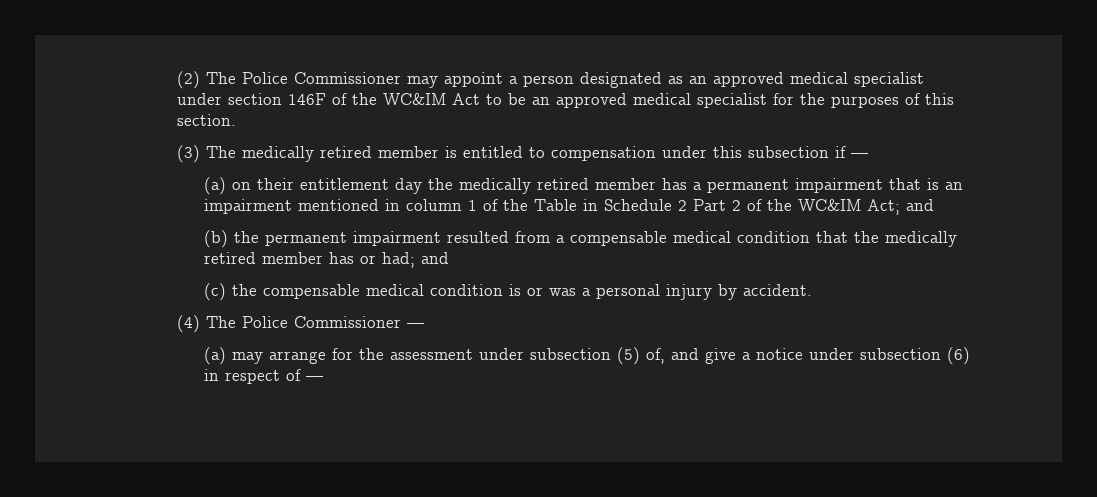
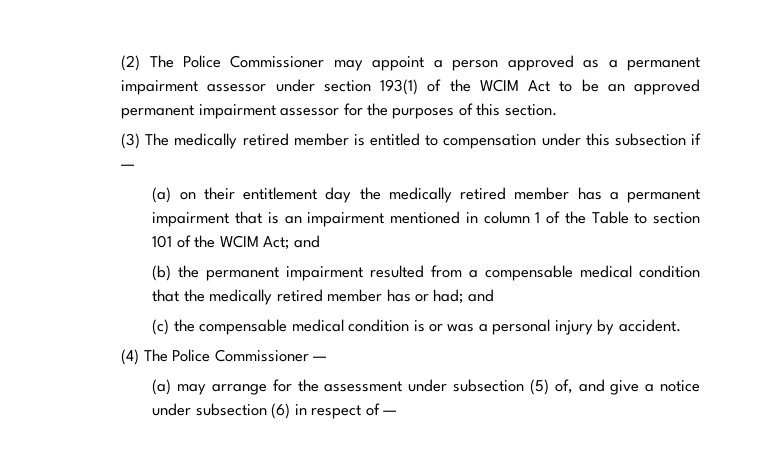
- (2) The Police Commissioner may appoint a person designated as an approved medical specialist under section 146F of the WC&IM Act to be an approved medical specialist for the purposes of this section.
+ (2) The Police Commissioner may appoint a person approved as a permanent impairment assessor under section 193(1) of the WCIM Act to be an approved permanent impairment assessor for the purposes of this section.
- (a) on their entitlement day the medically retired member has a permanent impairment that is an impairment mentioned in column 1 of the Table in Schedule 2 Part 2 of the WC&IM Act; and
+ (a) on their entitlement day the medically retired member has a permanent impairment that is an impairment mentioned in column 1 of the Table to section 101 of the WCIM Act; and

